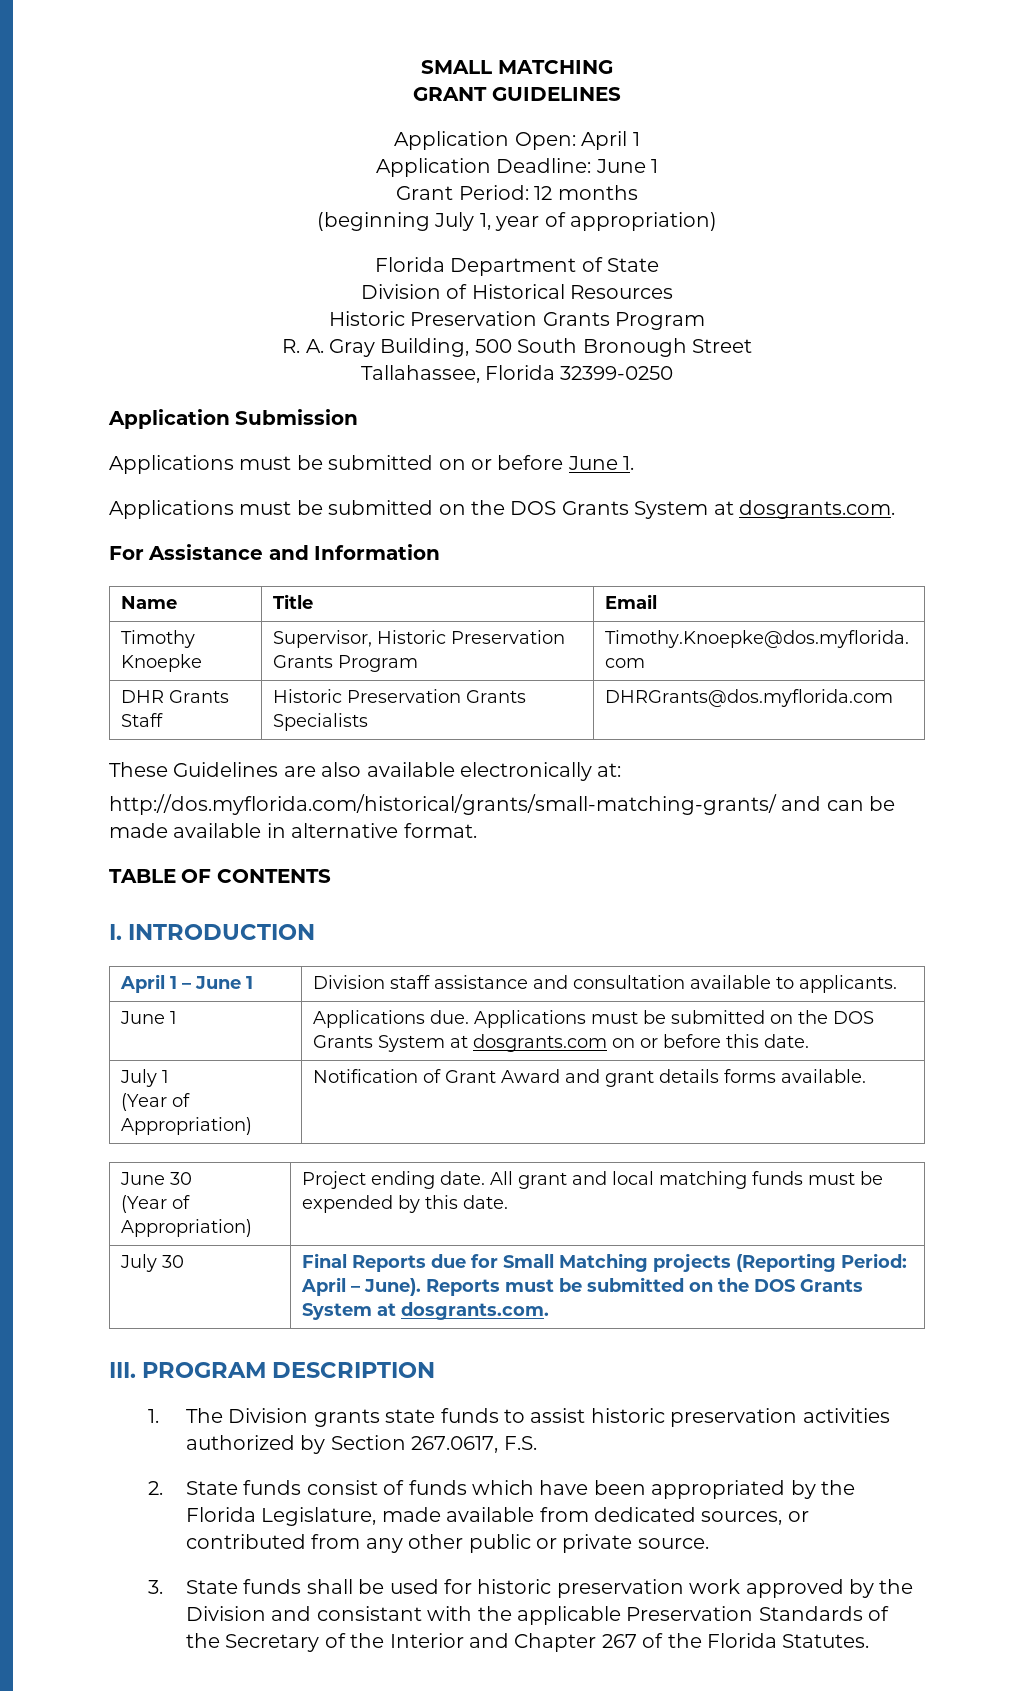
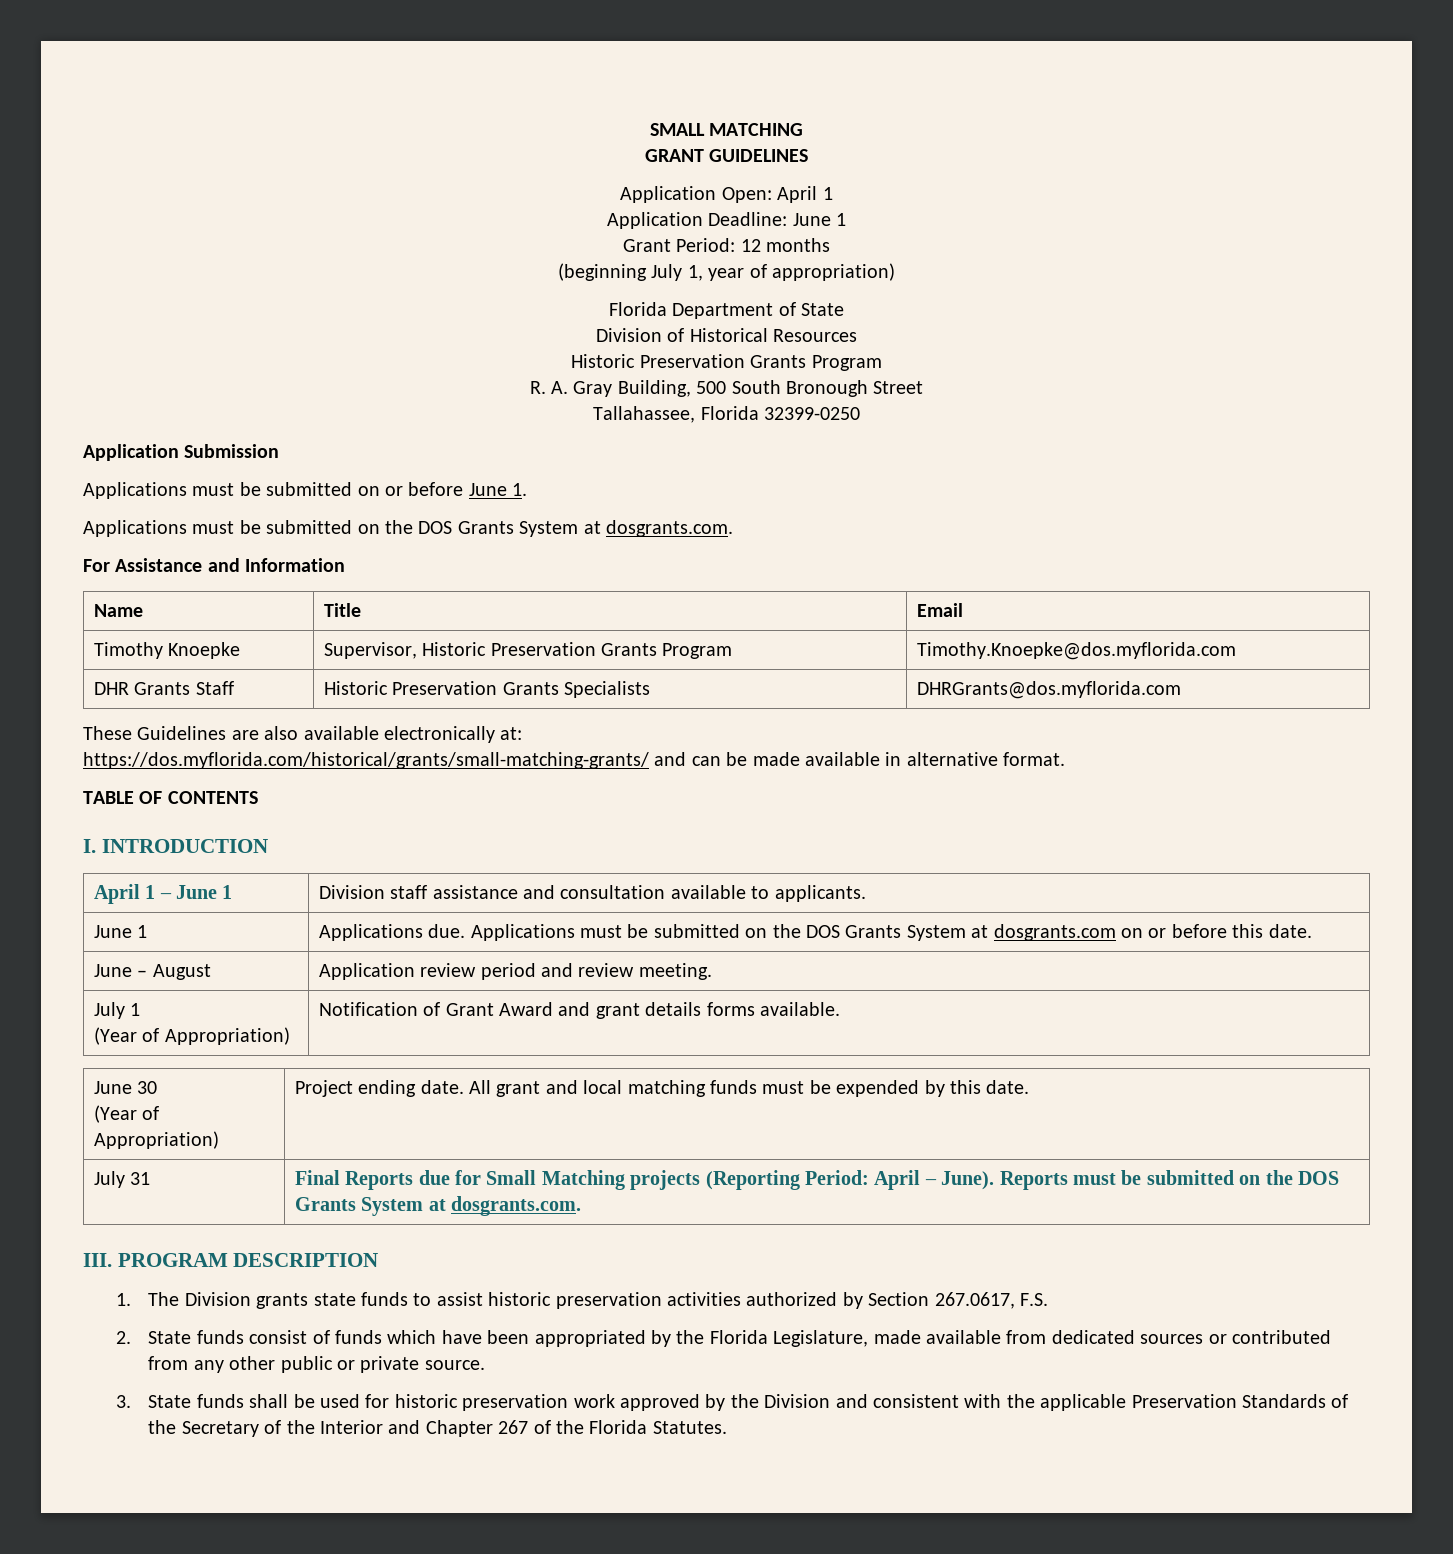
- http://dos.myflorida.com/historical/grants/small-matching-grants/ and can be made available in alternative format.
+ https://dos.myflorida.com/historical/grants/small-matching-grants/ and can be made available in alternative format.
+ June – August | Application review period and review meeting.
- July 30 | Final Reports due for Small Matching projects (Reporting Period: April – June). Reports must be submitted on the DOS Grants System at dosgrants.com.
+ July 31 | Final Reports due for Small Matching projects (Reporting Period: April – June). Reports must be submitted on the DOS Grants System at dosgrants.com.
- 2. State funds consist of funds which have been appropriated by the Florida Legislature, made available from dedicated sources, or contributed from any other public or private source.
+ 2. State funds consist of funds which have been appropriated by the Florida Legislature, made available from dedicated sources or contributed from any other public or private source.
- 3. State funds shall be used for historic preservation work approved by the Division and consistant with the applicable Preservation Standards of the Secretary of the Interior and Chapter 267 of the Florida Statutes.
+ 3. State funds shall be used for historic preservation work approved by the Division and consistent with the applicable Preservation Standards of the Secretary of the Interior and Chapter 267 of the Florida Statutes.

